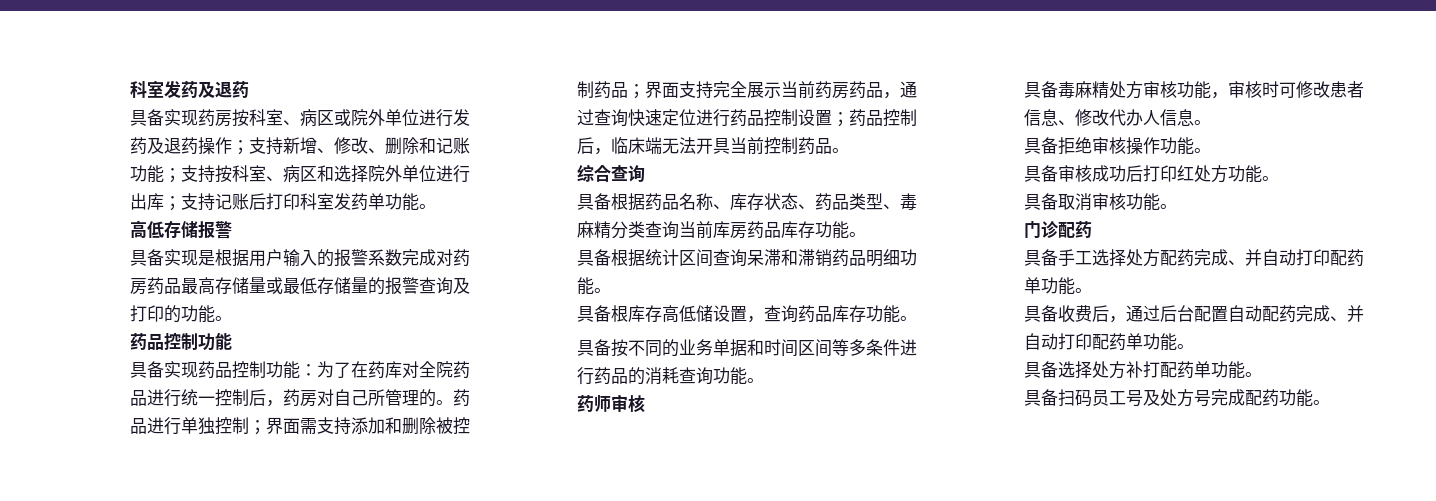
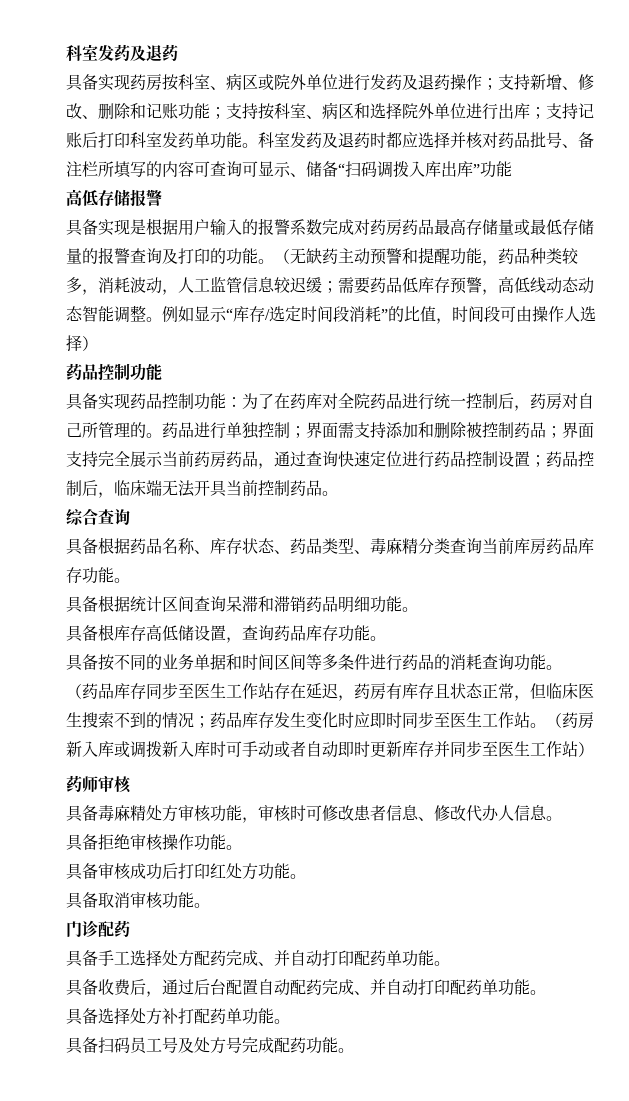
+ 科室发药及退药时都应选择并核对药品批号、备注栏所填写的内容可查询可显示、储备“扫码调拨入库出库”功能
+ （无缺药主动预警和提醒功能，药品种类较多，消耗波动，人工监管信息较迟缓；需要药品低库存预警，高低线动态动态智能调整。例如显示“库存/选定时间段消耗”的比值，时间段可由操作人选择）
+ （药品库存同步至医生工作站存在延迟，药房有库存且状态正常，但临床医生搜索不到的情况；药品库存发生变化时应即时同步至医生工作站。（药房新入库或调拨新入库时可手动或者自动即时更新库存并同步至医生工作站）

